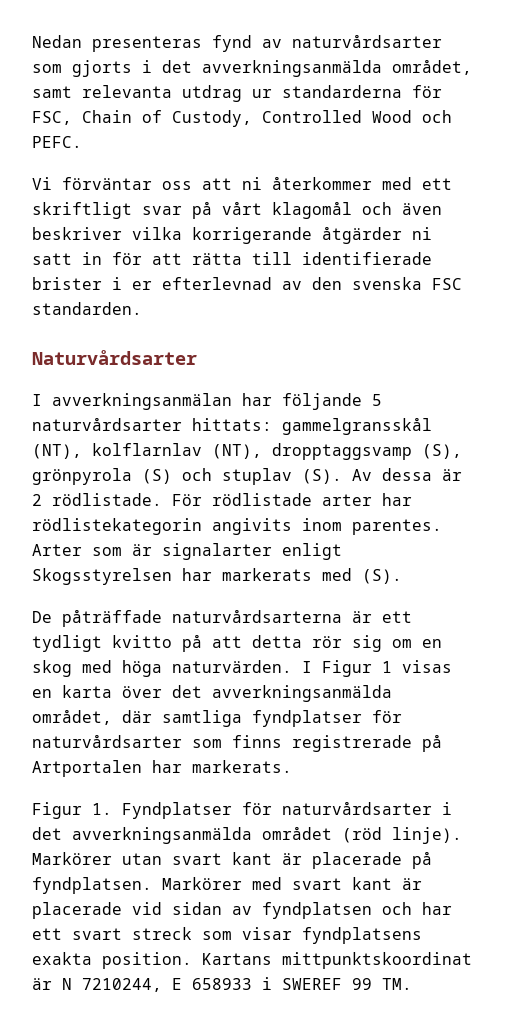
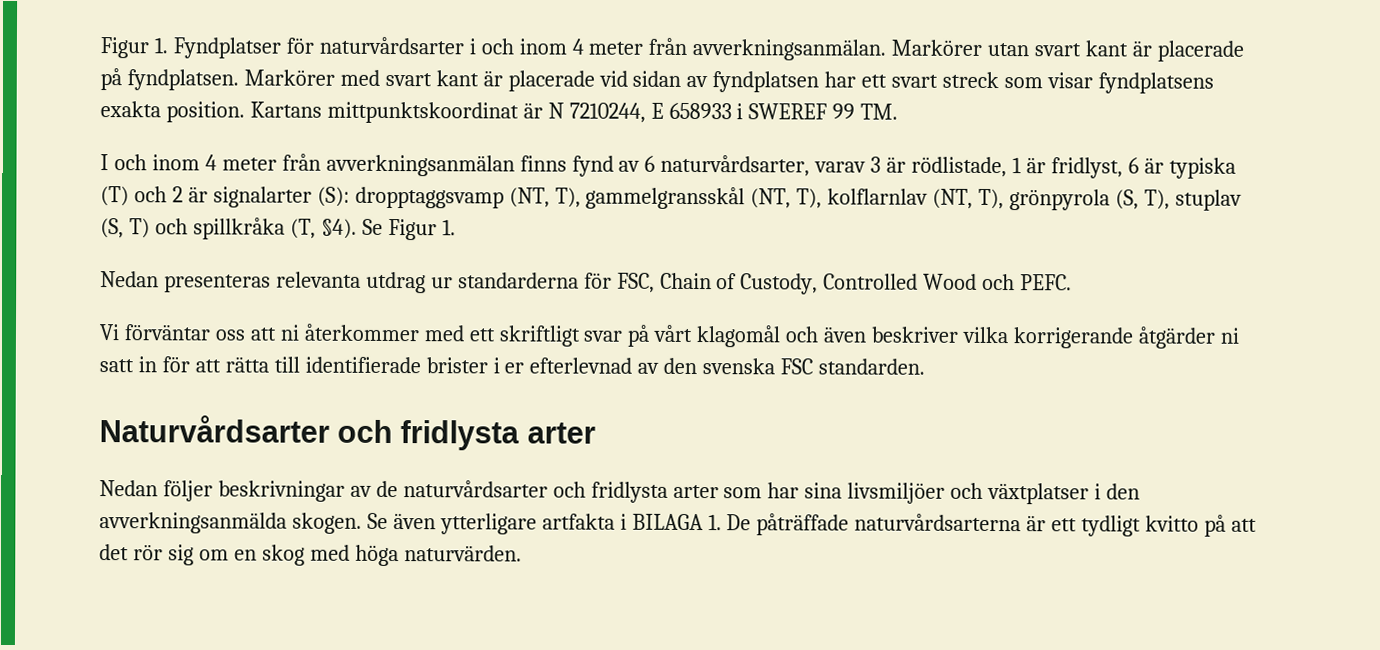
- Nedan presenteras fynd av naturvårdsarter som gjorts i det avverkningsanmälda området, samt relevanta utdrag ur standarderna för FSC, Chain of Custody, Controlled Wood och PEFC.
+ Figur 1. Fyndplatser för naturvårdsarter i och inom 4 meter från avverkningsanmälan. Markörer utan svart kant är placerade på fyndplatsen. Markörer med svart kant är placerade vid sidan av fyndplatsen har ett svart streck som visar fyndplatsens exakta position. Kartans mittpunktskoordinat är N 7210244, E 658933 i SWEREF 99 TM.
+ I och inom 4 meter från avverkningsanmälan finns fynd av 6 naturvårdsarter, varav 3 är rödlistade, 1 är fridlyst, 6 är typiska (T) och 2 är signalarter (S): dropptaggsvamp (NT, T), gammelgransskål (NT, T), kolflarnlav (NT, T), grönpyrola (S, T), stuplav (S, T) och spillkråka (T, §4). Se Figur 1.
+ Nedan presenteras relevanta utdrag ur standarderna för FSC, Chain of Custody, Controlled Wood och PEFC.
- Naturvårdsarter
- I avverkningsanmälan har följande 5 naturvårdsarter hittats: gammelgransskål (NT), kolflarnlav (NT), dropptaggsvamp (S), grönpyrola (S) och stuplav (S). Av dessa är 2 rödlistade. För rödlistade arter har rödlistekategorin angivits inom parentes. Arter som är signalarter enligt Skogsstyrelsen har markerats med (S).
- De påträffade naturvårdsarterna är ett tydligt kvitto på att detta rör sig om en skog med höga naturvärden. I Figur 1 visas en karta över det avverkningsanmälda området, där samtliga fyndplatser för naturvårdsarter som finns registrerade på Artportalen har markerats.
- Figur 1. Fyndplatser för naturvårdsarter i det avverkningsanmälda området (röd linje). Markörer utan svart kant är placerade på fyndplatsen. Markörer med svart kant är placerade vid sidan av fyndplatsen och har ett svart streck som visar fyndplatsens exakta position. Kartans mittpunktskoordinat är N 7210244, E 658933 i SWEREF 99 TM.
+ Naturvårdsarter och fridlysta arter
+ Nedan följer beskrivningar av de naturvårdsarter och fridlysta arter som har sina livsmiljöer och växtplatser i den avverkningsanmälda skogen. Se även ytterligare artfakta i BILAGA 1. De påträffade naturvårdsarterna är ett tydligt kvitto på att det rör sig om en skog med höga naturvärden.

